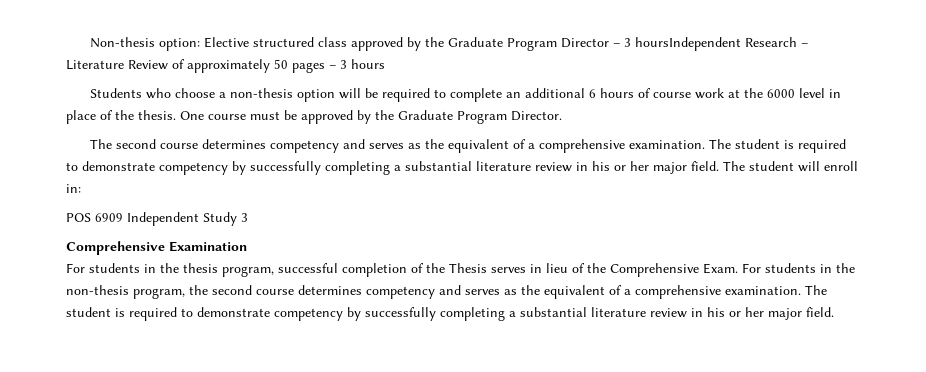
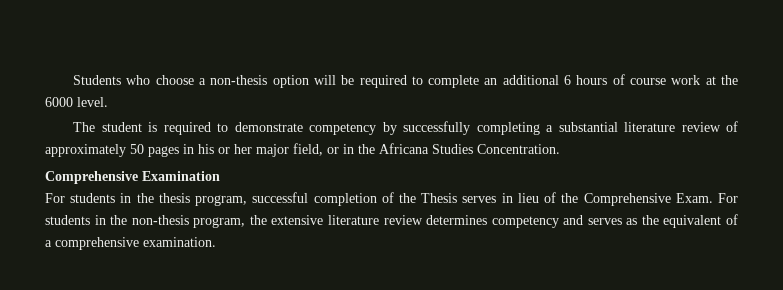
- Non-thesis option: Elective structured class approved by the Graduate Program Director – 3 hoursIndependent Research – Literature Review of approximately 50 pages – 3 hours
- Students who choose a non-thesis option will be required to complete an additional 6 hours of course work at the 6000 level in place of the thesis. One course must be approved by the Graduate Program Director.
- The second course determines competency and serves as the equivalent of a comprehensive examination. The student is required to demonstrate competency by successfully completing a substantial literature review in his or her major field. The student will enroll in:
- POS 6909 Independent Study 3
+ Students who choose a non-thesis option will be required to complete an additional 6 hours of course work at the 6000 level.
+ The student is required to demonstrate competency by successfully completing a substantial literature review of approximately 50 pages in his or her major field, or in the Africana Studies Concentration.
- For students in the non-thesis program, the second course determines competency and serves as the equivalent of a comprehensive examination. The student is required to demonstrate competency by successfully completing a substantial literature review in his or her major field.
+ For students in the non-thesis program, the extensive literature review determines competency and serves as the equivalent of a comprehensive examination.

